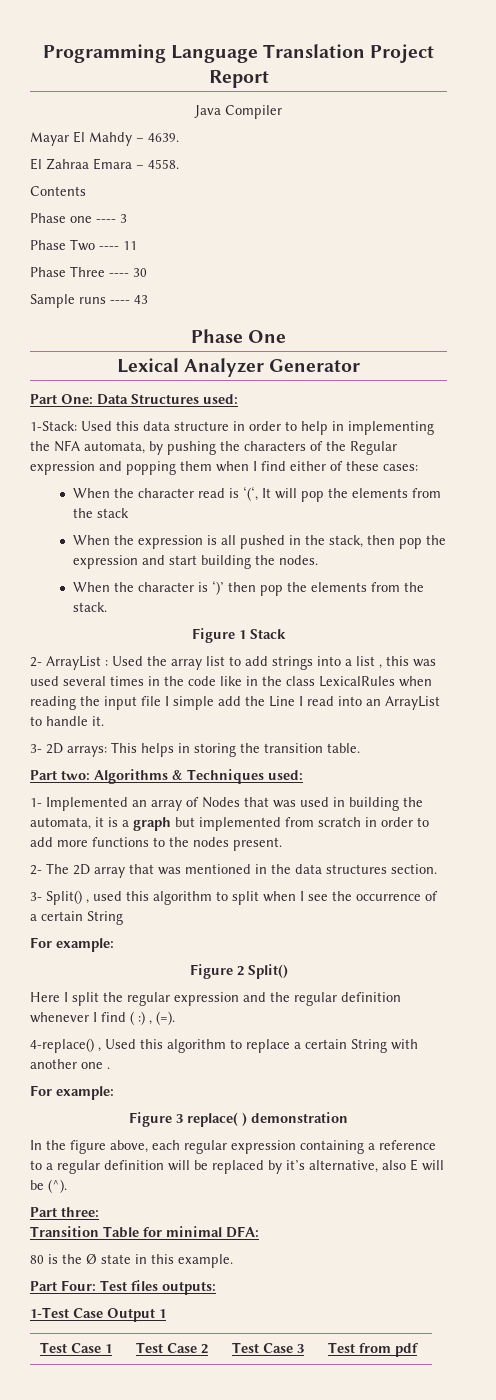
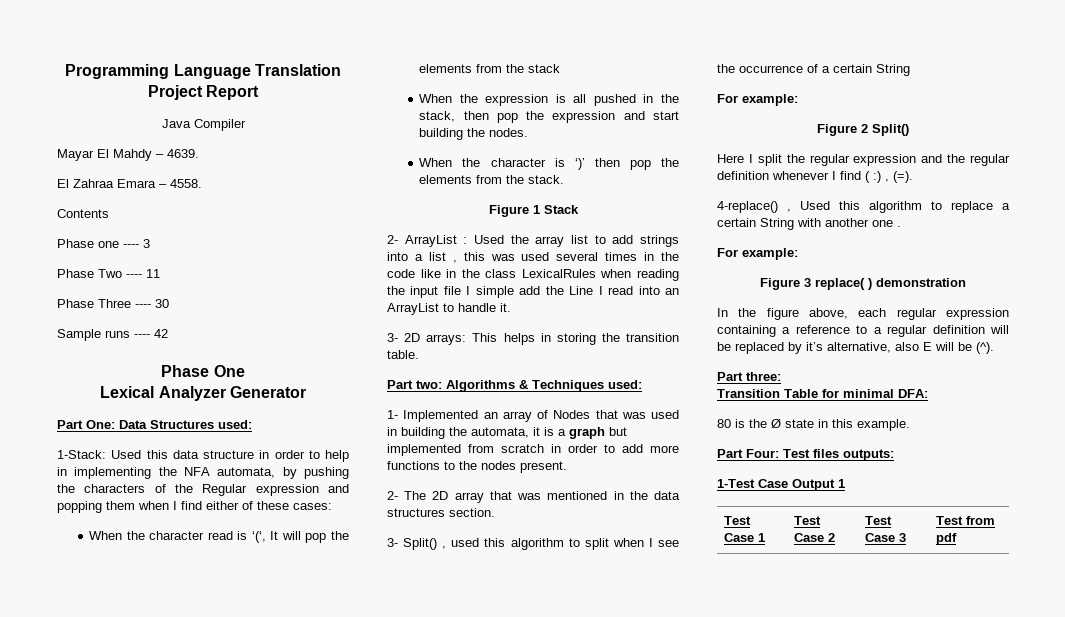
- Sample runs ---- 43
+ Sample runs ---- 42

